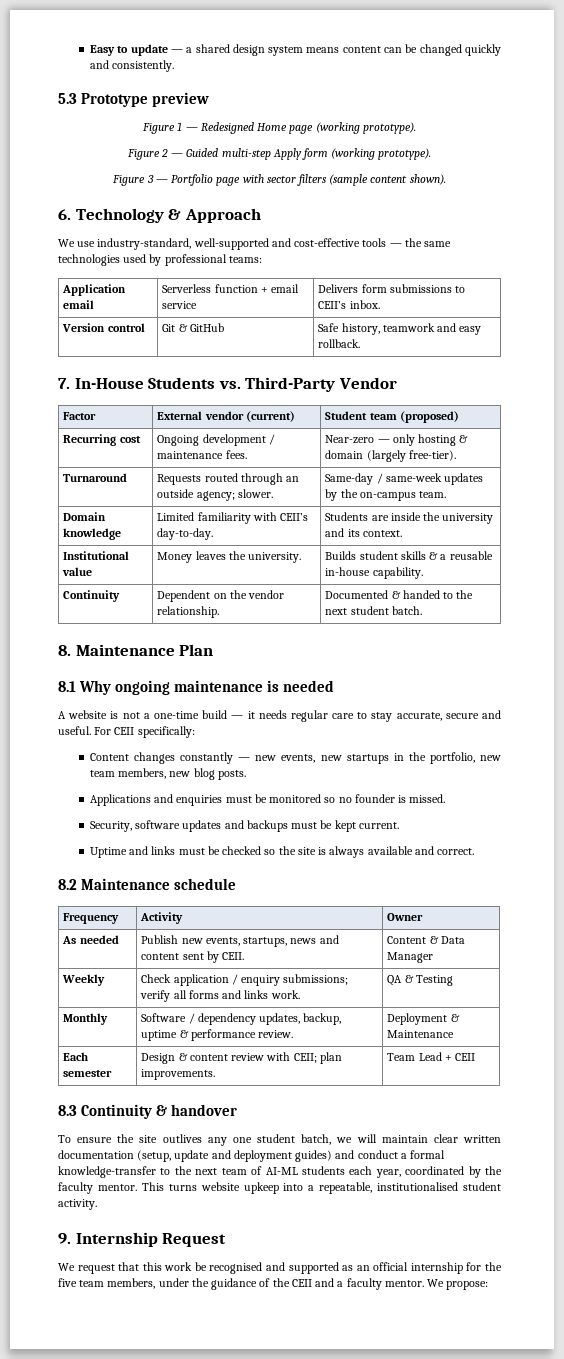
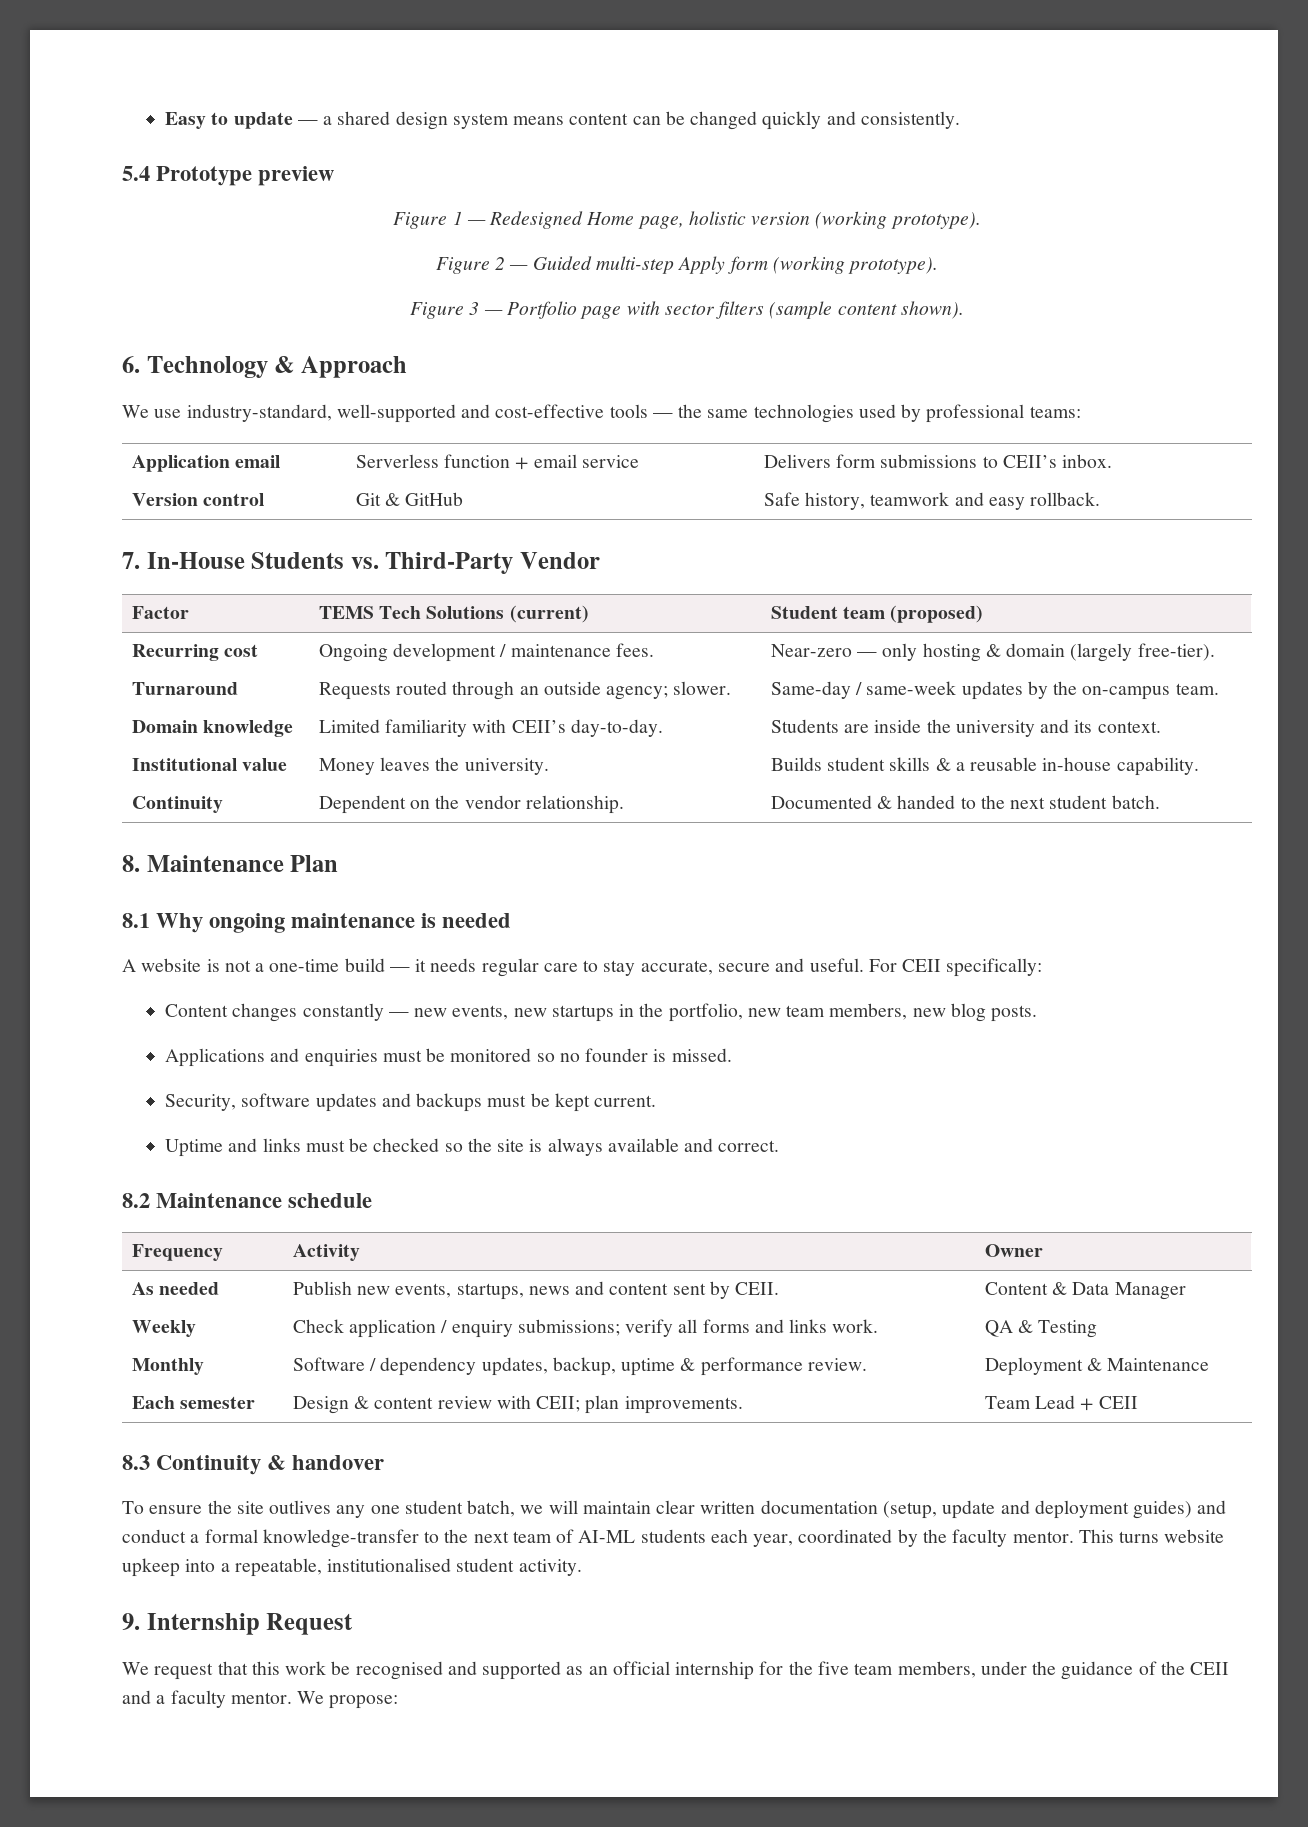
- 5.3 Prototype preview
+ 5.4 Prototype preview
- Figure 1 — Redesigned Home page (working prototype).
+ Figure 1 — Redesigned Home page, holistic version (working prototype).
- Factor | External vendor (current) | Student team (proposed)
+ Factor | TEMS Tech Solutions (current) | Student team (proposed)

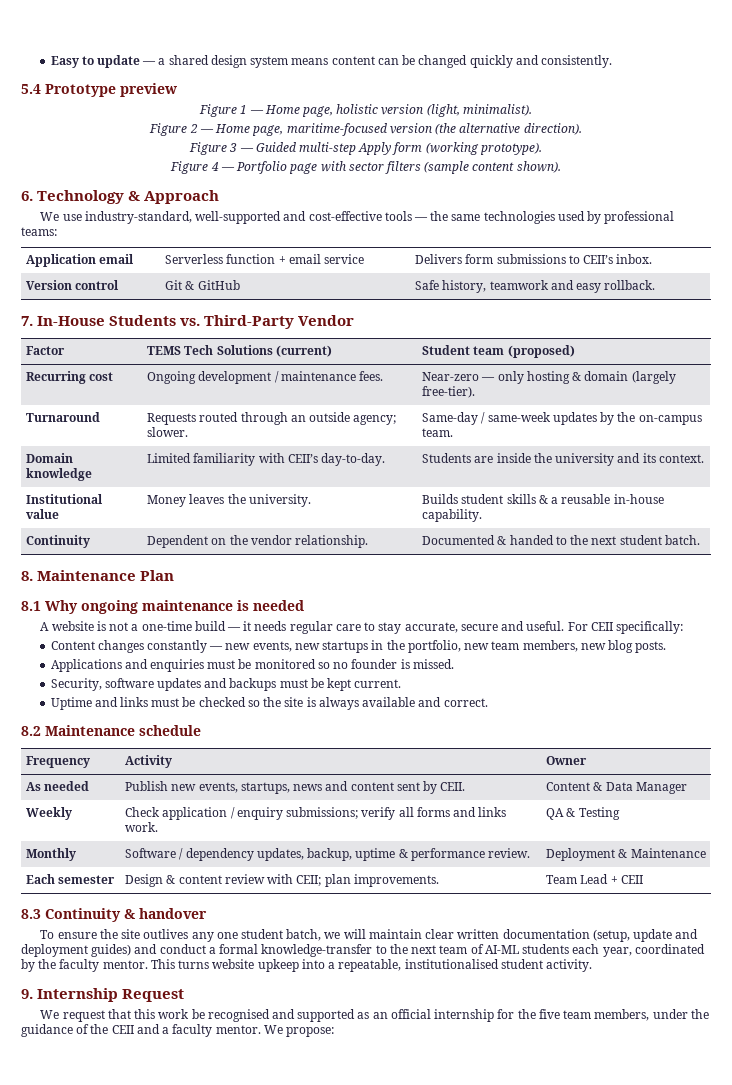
- Figure 1 — Redesigned Home page, holistic version (working prototype).
+ Figure 1 — Home page, holistic version (light, minimalist).
- Figure 2 — Guided multi-step Apply form (working prototype).
+ Figure 2 — Home page, maritime-focused version (the alternative direction).
+ Figure 3 — Guided multi-step Apply form (working prototype).
- Figure 3 — Portfolio page with sector filters (sample content shown).
+ Figure 4 — Portfolio page with sector filters (sample content shown).

